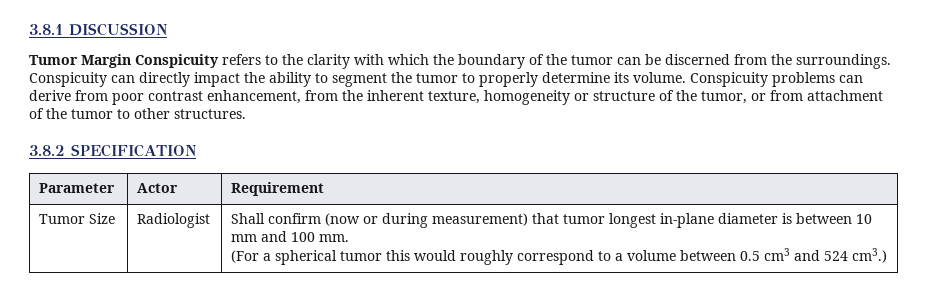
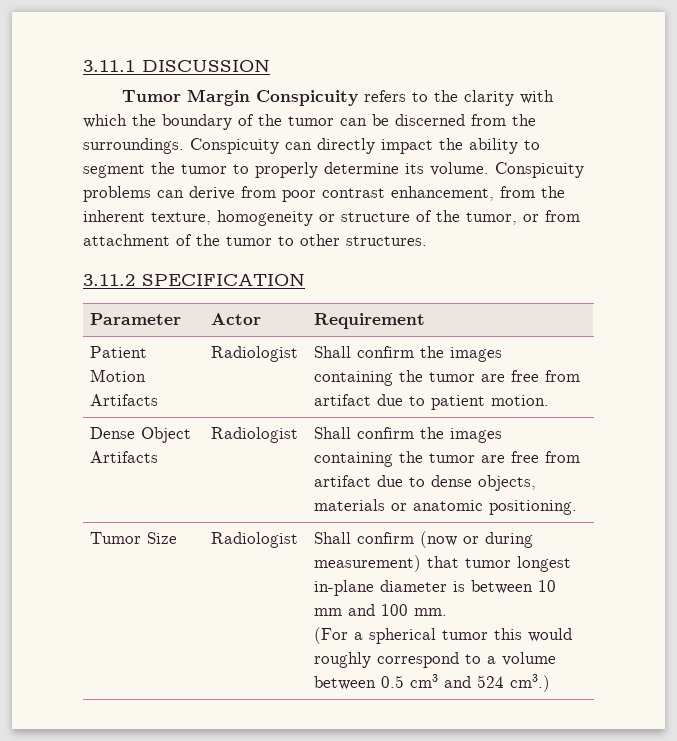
- 3.8.1 DISCUSSION
+ 3.11.1 DISCUSSION
- 3.8.2 SPECIFICATION
+ 3.11.2 SPECIFICATION
+ Patient Motion Artifacts | Radiologist | Shall confirm the images containing the tumor are free from artifact due to patient motion.
+ Dense Object Artifacts | Radiologist | Shall confirm the images containing the tumor are free from artifact due to dense objects, materials or anatomic positioning.

